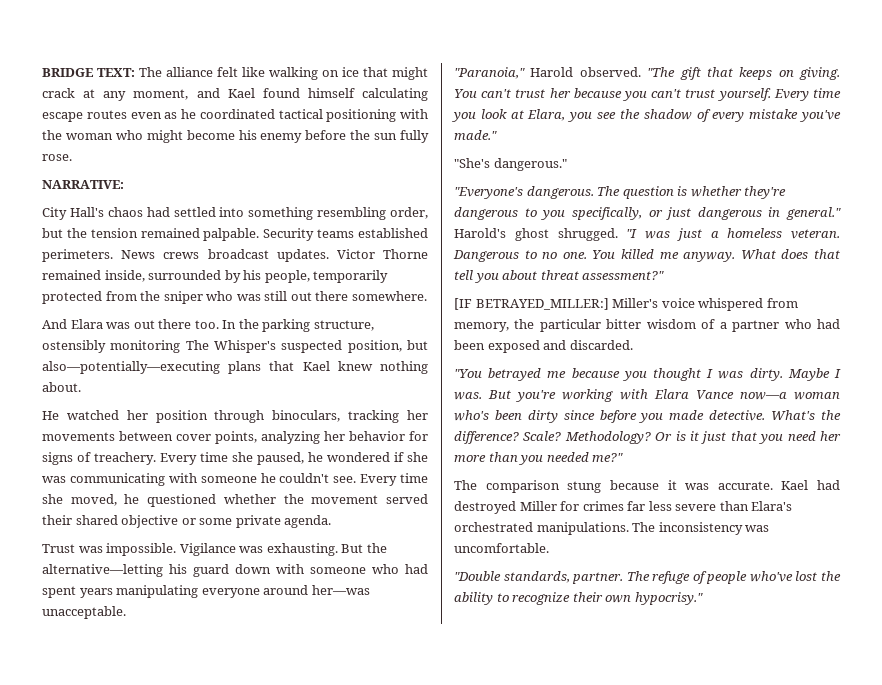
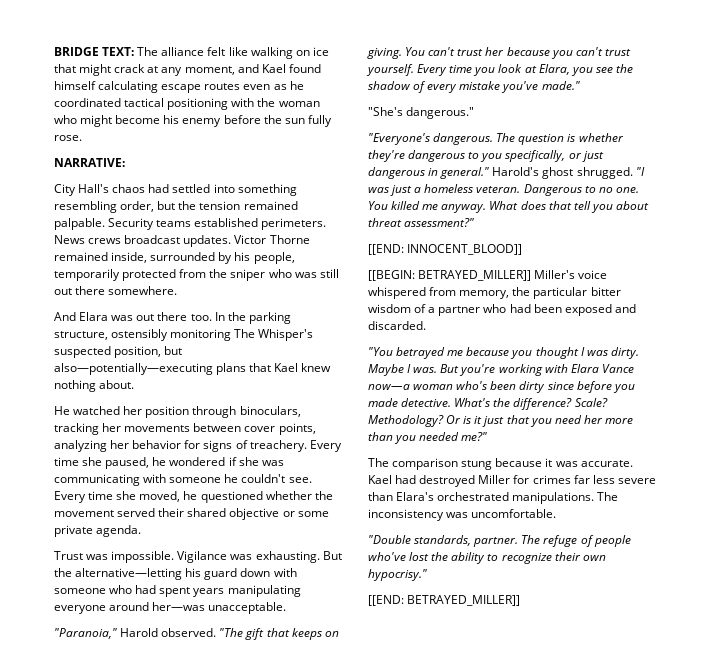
- [IF BETRAYED_MILLER:] Miller's voice whispered from memory, the particular bitter wisdom of a partner who had been exposed and discarded.
+ [[END: INNOCENT_BLOOD]]
+ [[BEGIN: BETRAYED_MILLER]] Miller's voice whispered from memory, the particular bitter wisdom of a partner who had been exposed and discarded.
+ [[END: BETRAYED_MILLER]]

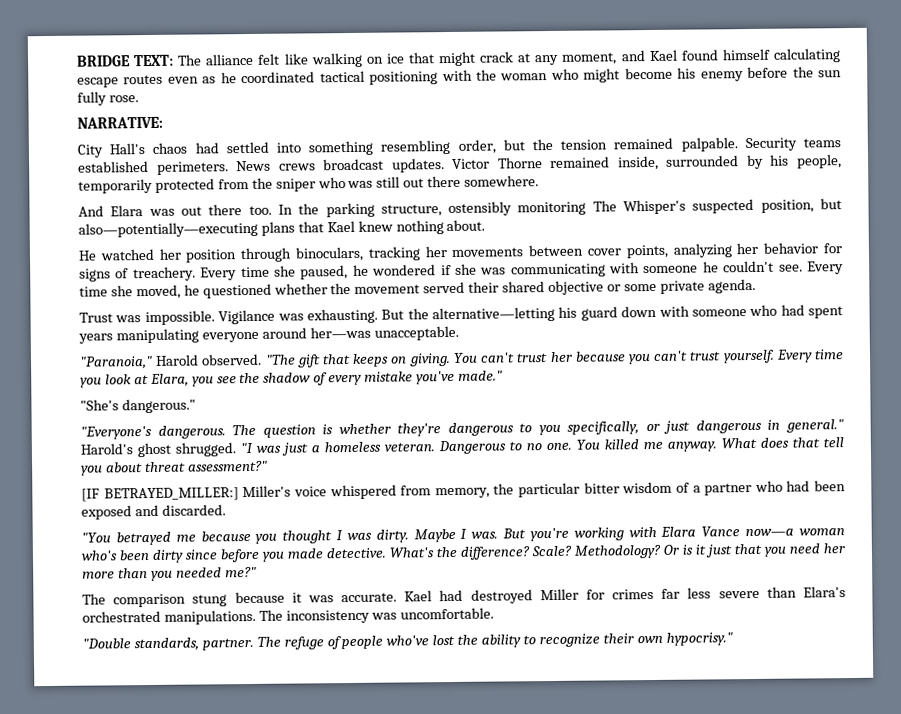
- [[END: INNOCENT_BLOOD]]
- [[BEGIN: BETRAYED_MILLER]] Miller's voice whispered from memory, the particular bitter wisdom of a partner who had been exposed and discarded.
+ [IF BETRAYED_MILLER:] Miller's voice whispered from memory, the particular bitter wisdom of a partner who had been exposed and discarded.
- [[END: BETRAYED_MILLER]]

